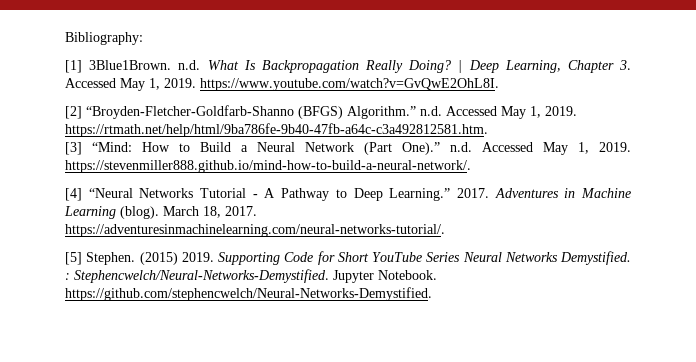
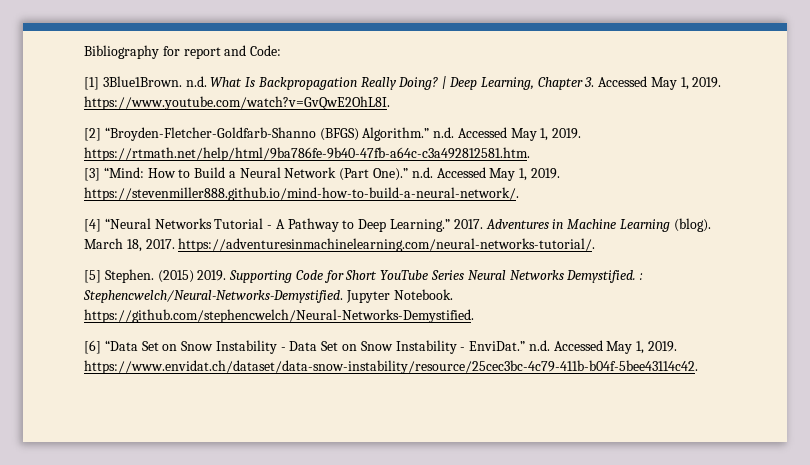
- Bibliography:
+ Bibliography for report and Code:
+ [6] “Data Set on Snow Instability - Data Set on Snow Instability - EnviDat.” n.d. Accessed May 1, 2019. https://www.envidat.ch/dataset/data-snow-instability/resource/25cec3bc-4c79-411b-b04f-5bee43114c42.

